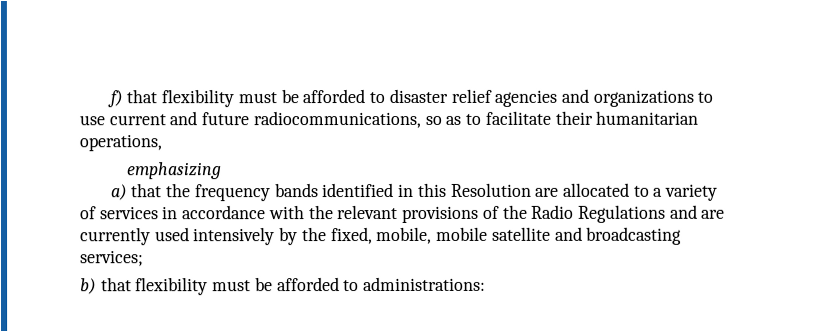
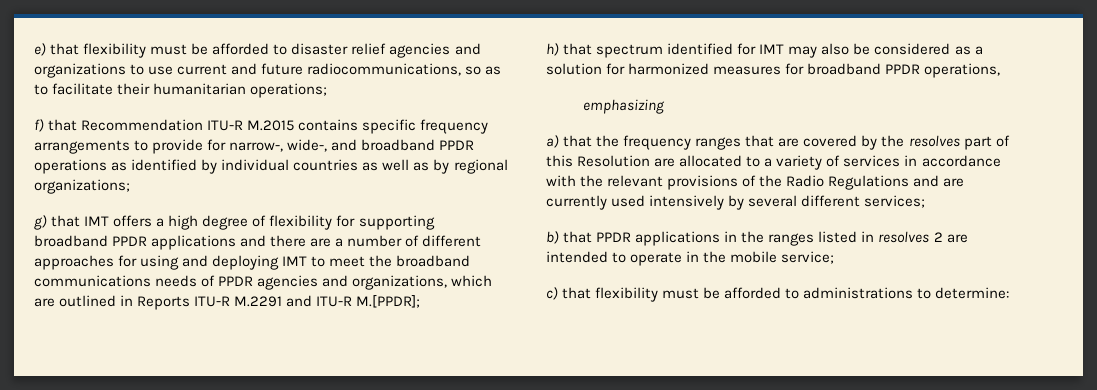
- f) that flexibility must be afforded to disaster relief agencies and organizations to use current and future radiocommunications, so as to facilitate their humanitarian operations,
+ e) that flexibility must be afforded to disaster relief agencies and organizations to use current and future radiocommunications, so as to facilitate their humanitarian operations;
+ f) that Recommendation ITU-R M.2015 contains specific frequency arrangements to provide for narrow-, wide-, and broadband PPDR operations as identified by individual countries as well as by regional organizations;
+ g) that IMT offers a high degree of flexibility for supporting broadband PPDR applications and there are a number of different approaches for using and deploying IMT to meet the broadband communications needs of PPDR agencies and organizations, which are outlined in Reports ITU-R M.2291 and ITU-R M.[PPDR];
+ h) that spectrum identified for IMT may also be considered as a solution for harmonized measures for broadband PPDR operations,
- a) that the frequency bands identified in this Resolution are allocated to a variety of services in accordance with the relevant provisions of the Radio Regulations and are currently used intensively by the fixed, mobile, mobile satellite and broadcasting services;
- b) that flexibility must be afforded to administrations:
+ a) that the frequency ranges that are covered by the resolves part of this Resolution are allocated to a variety of services in accordance with the relevant provisions of the Radio Regulations and are currently used intensively by several different services;
+ b) that PPDR applications in the ranges listed in resolves 2 are intended to operate in the mobile service;
+ c) that flexibility must be afforded to administrations to determine:

